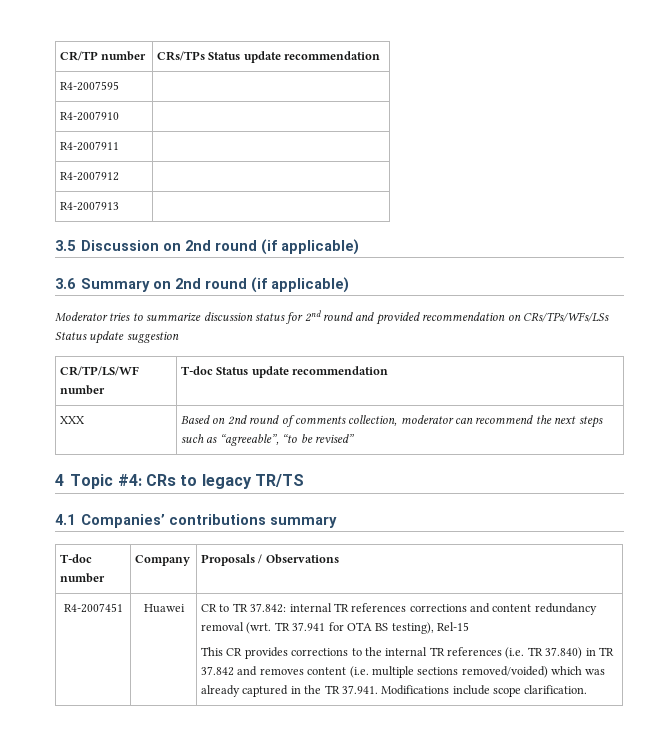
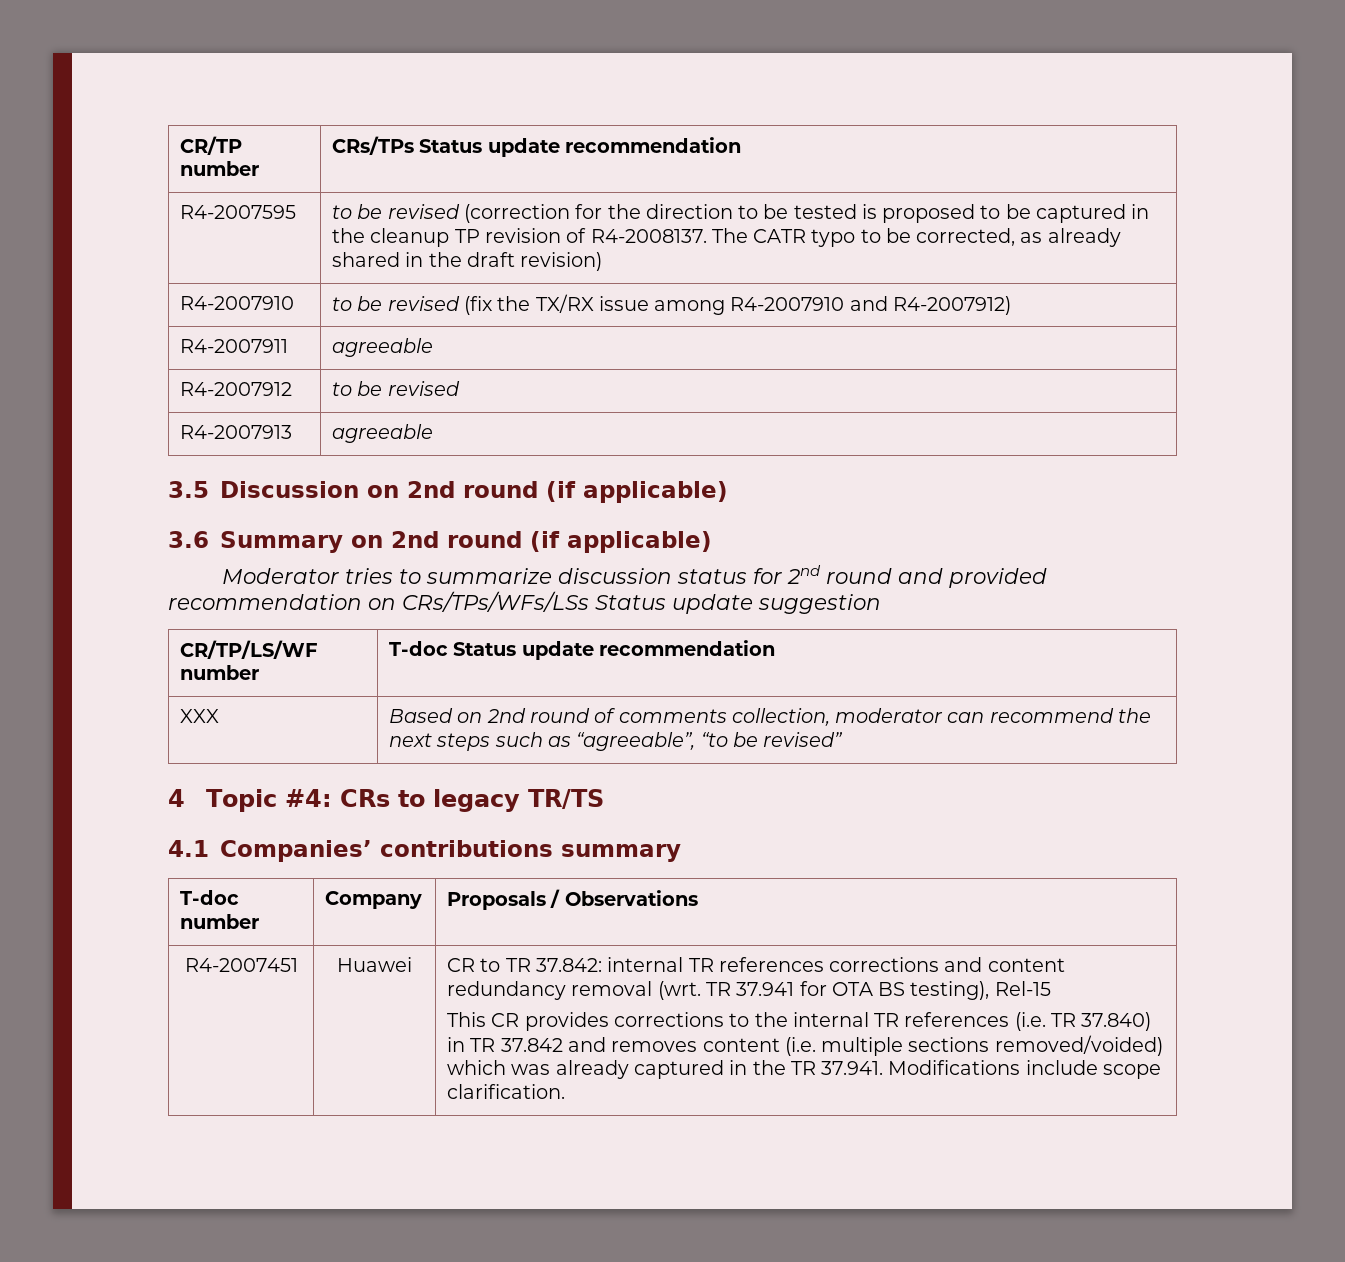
- R4-2007595 |
- R4-2007910 |
+ R4-2007595 | to be revised (correction for the direction to be tested is proposed to be captured in the cleanup TP revision of R4-2008137. The CATR typo to be corrected, as already shared in the draft revision)
+ R4-2007910 | to be revised (fix the TX/RX issue among R4-2007910 and R4-2007912)
- R4-2007911 |
+ R4-2007911 | agreeable
- R4-2007912 |
+ R4-2007912 | to be revised
- R4-2007913 |
+ R4-2007913 | agreeable

